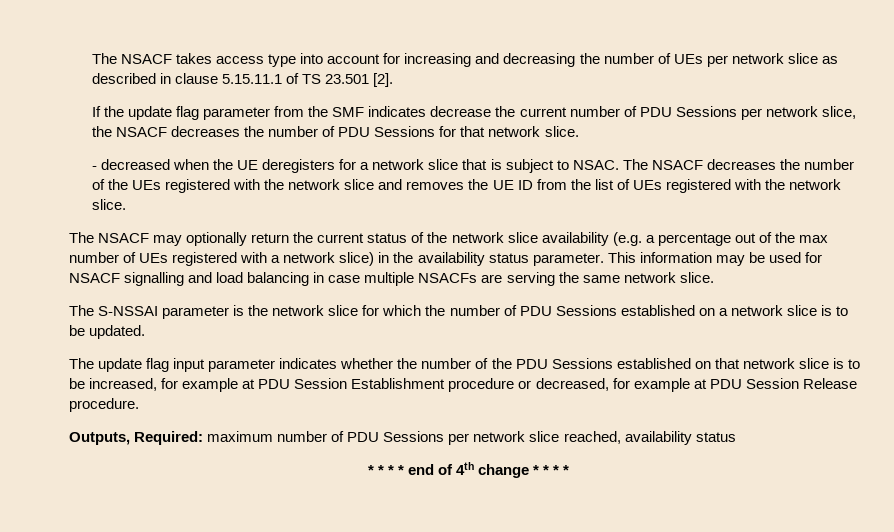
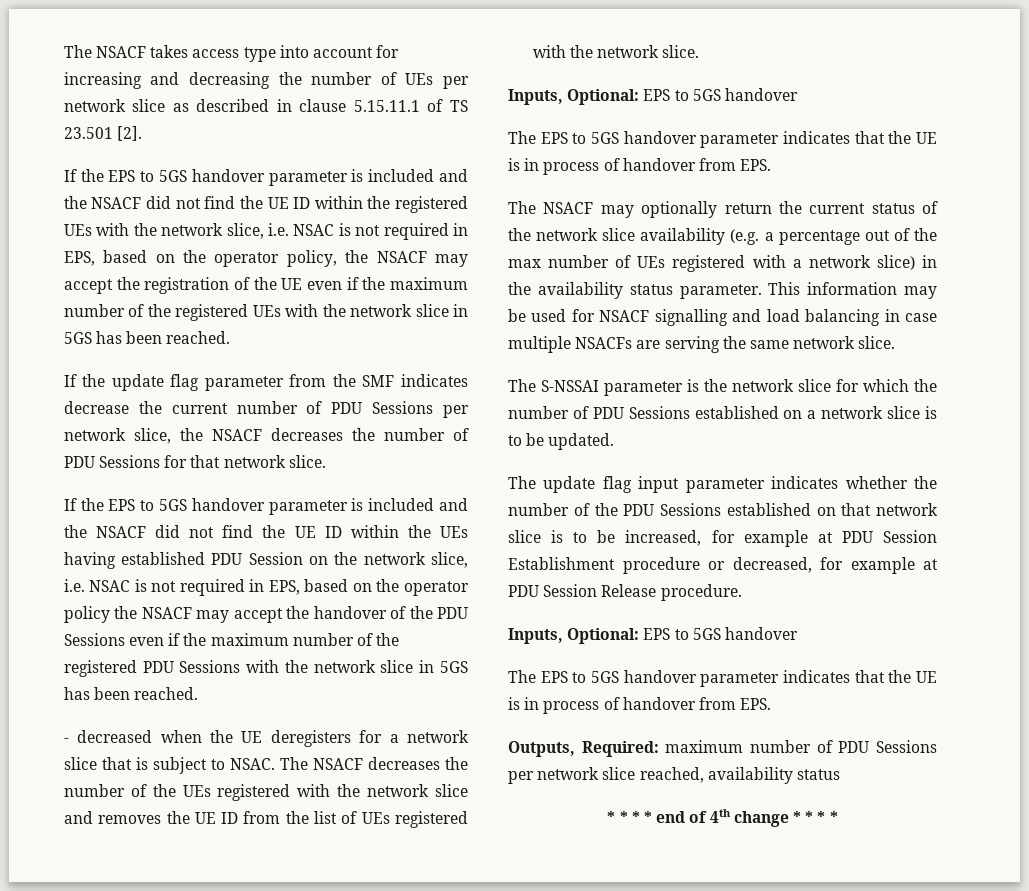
+ If the EPS to 5GS handover parameter is included and the NSACF did not find the UE ID within the registered UEs with the network slice, i.e. NSAC is not required in EPS, based on the operator policy, the NSACF may accept the registration of the UE even if the maximum number of the registered UEs with the network slice in 5GS has been reached.
+ If the EPS to 5GS handover parameter is included and the NSACF did not find the UE ID within the UEs having established PDU Session on the network slice, i.e. NSAC is not required in EPS, based on the operator policy the NSACF may accept the handover of the PDU Sessions even if the maximum number of the registered PDU Sessions with the network slice in 5GS has been reached.
  The NSACF decreases the number of the UEs registered with the network slice and removes the UE ID from the list of UEs registered with the network slice.
+ Inputs, Optional: EPS to 5GS handover
+ The EPS to 5GS handover parameter indicates that the UE is in process of handover from EPS.
  The update flag input parameter indicates whether the number of the PDU Sessions established on that network slice is to be increased, for example at PDU Session Establishment procedure or decreased, for example at PDU Session Release procedure.
+ Inputs, Optional: EPS to 5GS handover
+ The EPS to 5GS handover parameter indicates that the UE is in process of handover from EPS.

